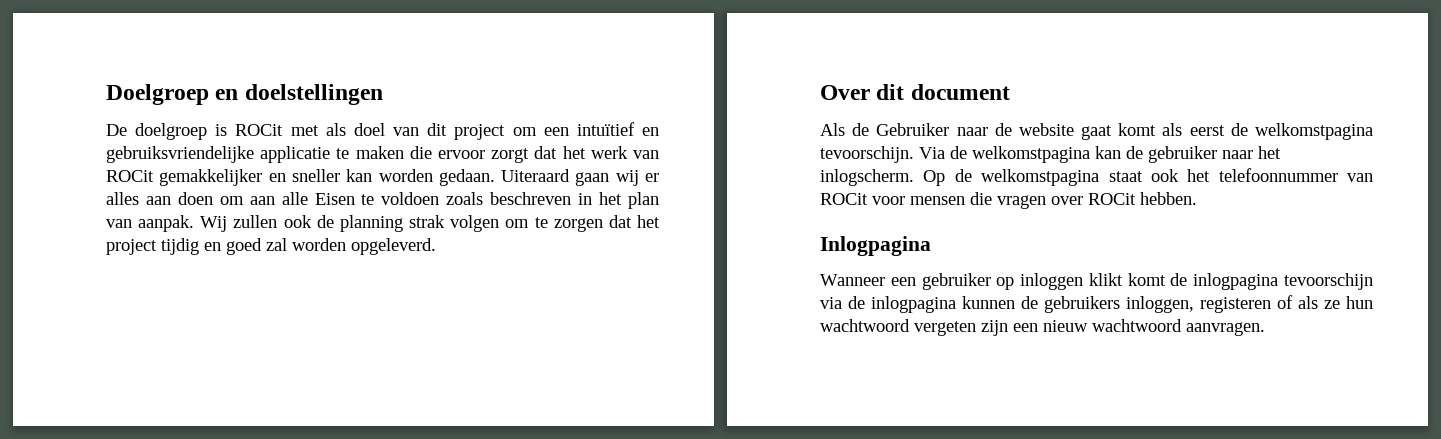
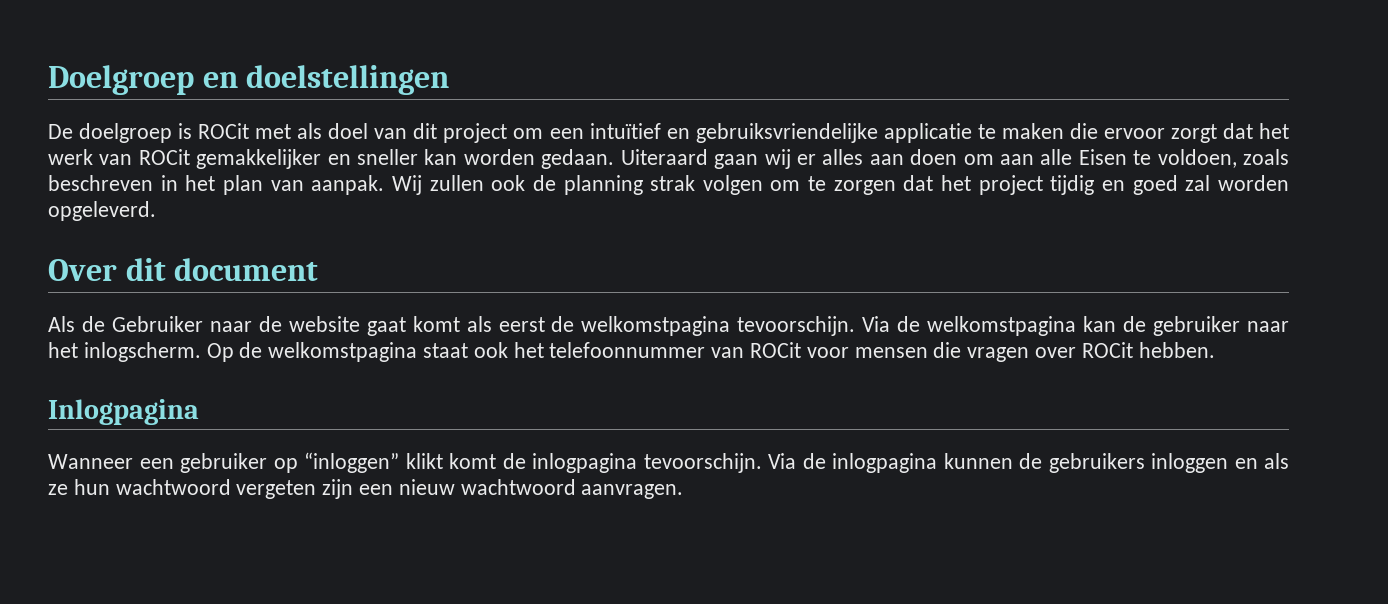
- Uiteraard gaan wij er alles aan doen om aan alle Eisen te voldoen zoals beschreven in het plan van aanpak.
+ Uiteraard gaan wij er alles aan doen om aan alle Eisen te voldoen, zoals beschreven in het plan van aanpak.
- Wanneer een gebruiker op inloggen klikt komt de inlogpagina tevoorschijn via de inlogpagina kunnen de gebruikers inloggen, registeren of als ze hun wachtwoord vergeten zijn een nieuw wachtwoord aanvragen.
+ Wanneer een gebruiker op “inloggen” klikt komt de inlogpagina tevoorschijn. Via de inlogpagina kunnen de gebruikers inloggen en als ze hun wachtwoord vergeten zijn een nieuw wachtwoord aanvragen.

